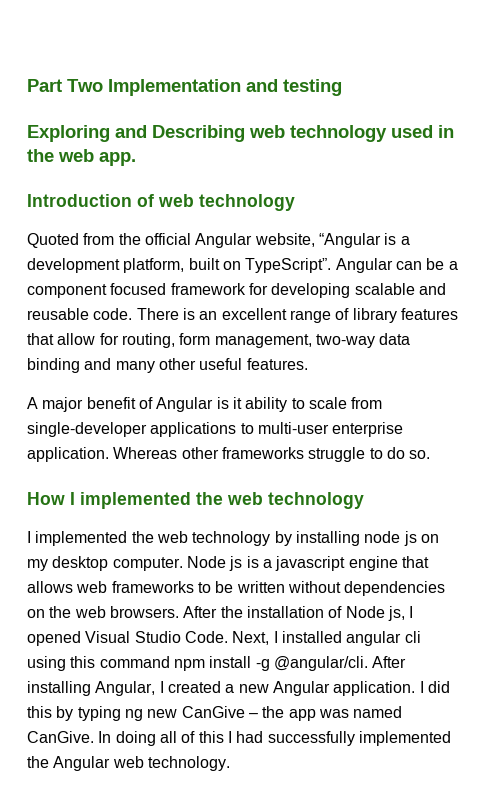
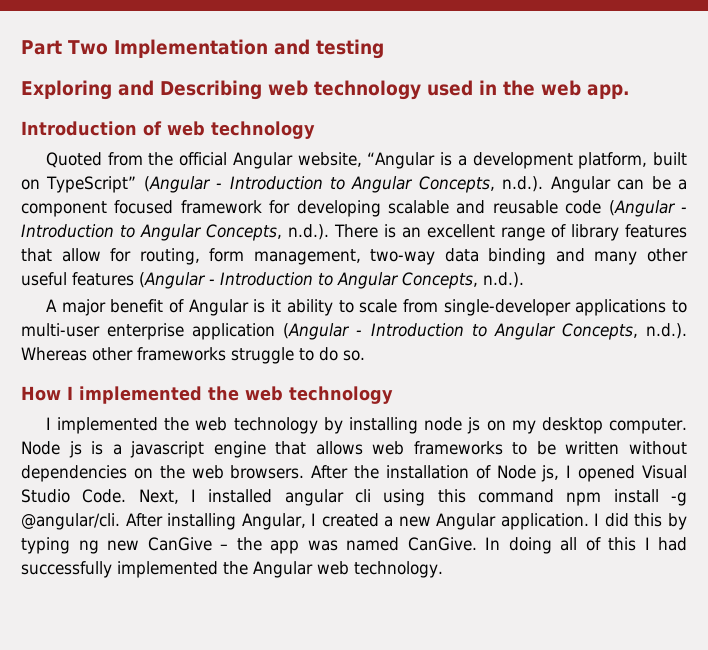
- Quoted from the official Angular website, “Angular is a development platform, built on TypeScript”. Angular can be a component focused framework for developing scalable and reusable code. There is an excellent range of library features that allow for routing, form management, two-way data binding and many other useful features.
+ Quoted from the official Angular website, “Angular is a development platform, built on TypeScript” (Angular - Introduction to Angular Concepts, n.d.). Angular can be a component focused framework for developing scalable and reusable code (Angular - Introduction to Angular Concepts, n.d.). There is an excellent range of library features that allow for routing, form management, two-way data binding and many other useful features (Angular - Introduction to Angular Concepts, n.d.).
- A major benefit of Angular is it ability to scale from single-developer applications to multi-user enterprise application. Whereas other frameworks struggle to do so.
+ A major benefit of Angular is it ability to scale from single-developer applications to multi-user enterprise application (Angular - Introduction to Angular Concepts, n.d.). Whereas other frameworks struggle to do so.

